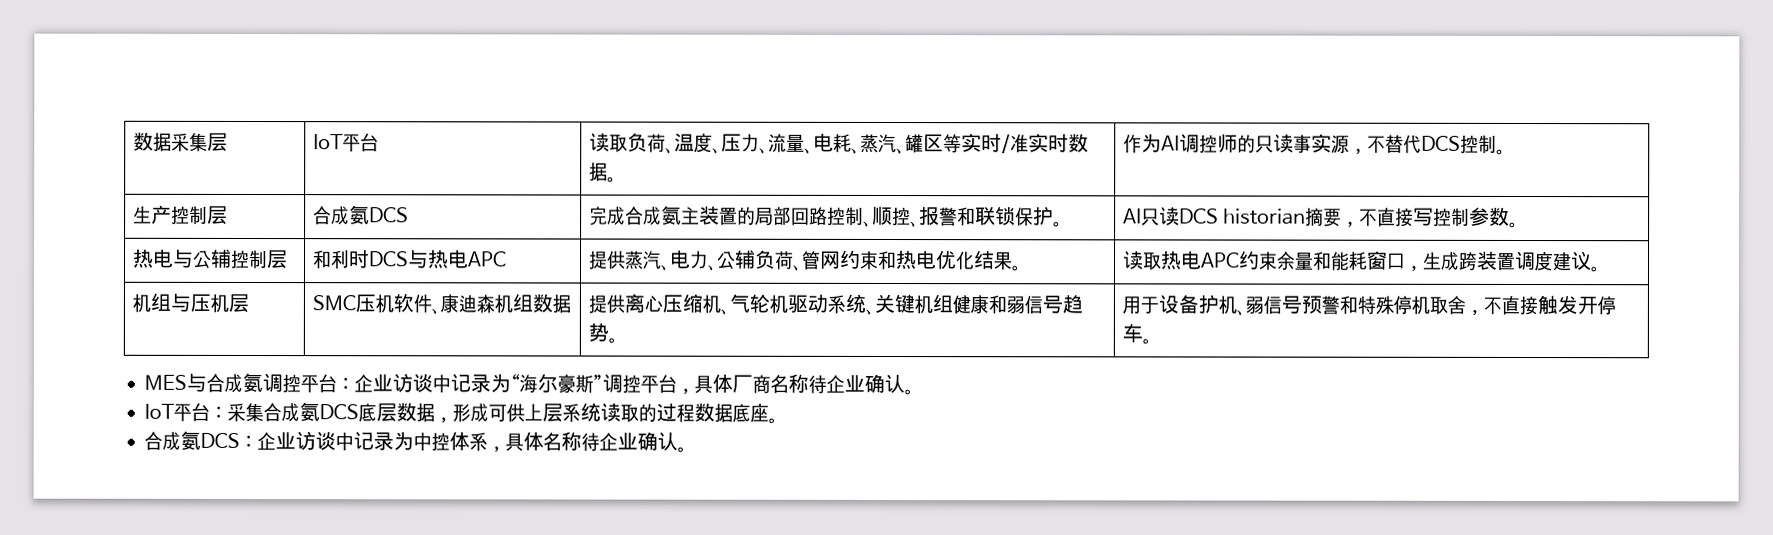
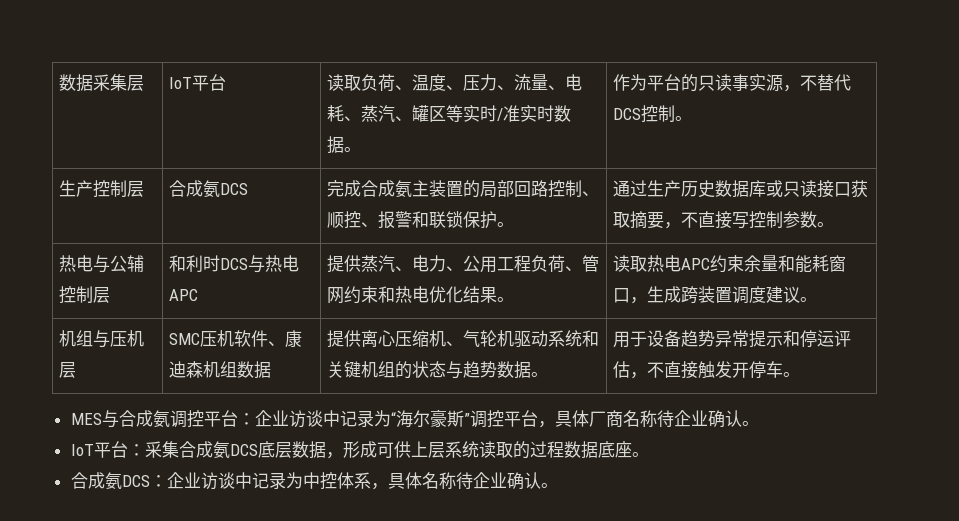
- 数据采集层 | IoT平台 | 读取负荷、温度、压力、流量、电耗、蒸汽、罐区等实时/准实时数据。 | 作为AI调控师的只读事实源，不替代DCS控制。
+ 数据采集层 | IoT平台 | 读取负荷、温度、压力、流量、电耗、蒸汽、罐区等实时/准实时数据。 | 作为平台的只读事实源，不替代DCS控制。
- 生产控制层 | 合成氨DCS | 完成合成氨主装置的局部回路控制、顺控、报警和联锁保护。 | AI只读DCS historian摘要，不直接写控制参数。
+ 生产控制层 | 合成氨DCS | 完成合成氨主装置的局部回路控制、顺控、报警和联锁保护。 | 通过生产历史数据库或只读接口获取摘要，不直接写控制参数。
- 热电与公辅控制层 | 和利时DCS与热电APC | 提供蒸汽、电力、公辅负荷、管网约束和热电优化结果。 | 读取热电APC约束余量和能耗窗口，生成跨装置调度建议。
+ 热电与公辅控制层 | 和利时DCS与热电APC | 提供蒸汽、电力、公用工程负荷、管网约束和热电优化结果。 | 读取热电APC约束余量和能耗窗口，生成跨装置调度建议。
- 机组与压机层 | SMC压机软件、康迪森机组数据 | 提供离心压缩机、气轮机驱动系统、关键机组健康和弱信号趋势。 | 用于设备护机、弱信号预警和特殊停机取舍，不直接触发开停车。
+ 机组与压机层 | SMC压机软件、康迪森机组数据 | 提供离心压缩机、气轮机驱动系统和关键机组的状态与趋势数据。 | 用于设备趋势异常提示和停运评估，不直接触发开停车。

